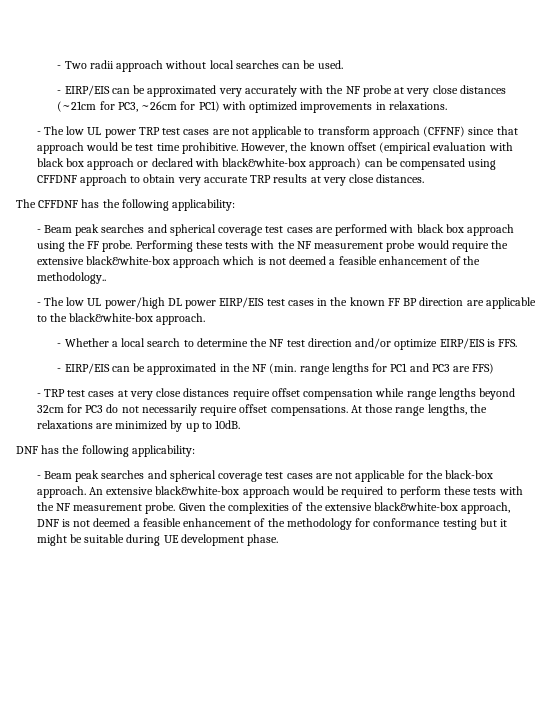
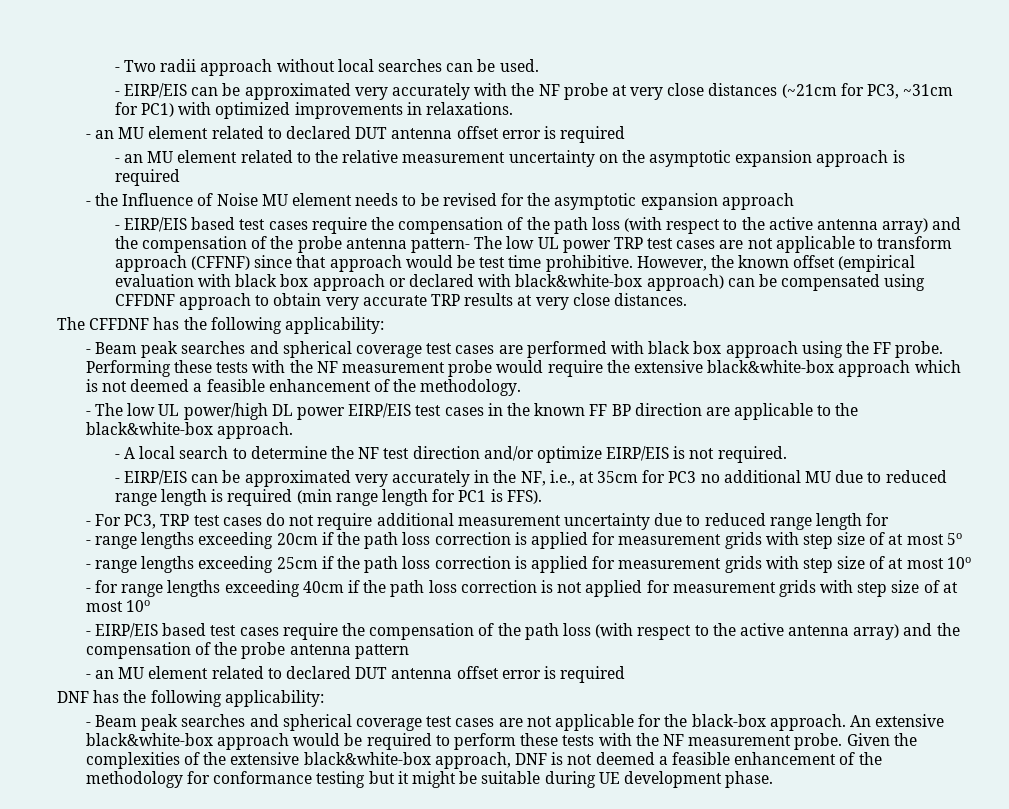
- - EIRP/EIS can be approximated very accurately with the NF probe at very close distances (~21cm for PC3, ~26cm for PC1) with optimized improvements in relaxations.
- - The low UL power TRP test cases are not applicable to transform approach (CFFNF) since that approach would be test time prohibitive.
+ - EIRP/EIS can be approximated very accurately with the NF probe at very close distances (~21cm for PC3, ~31cm for PC1) with optimized improvements in relaxations.
+ - an MU element related to declared DUT antenna offset error is required
+ - an MU element related to the relative measurement uncertainty on the asymptotic expansion approach is required
+ - the Influence of Noise MU element needs to be revised for the asymptotic expansion approach
+ - EIRP/EIS based test cases require the compensation of the path loss (with respect to the active antenna array) and the compensation of the probe antenna pattern- The low UL power TRP test cases are not applicable to transform approach (CFFNF) since that approach would be test time prohibitive.
- Performing these tests with the NF measurement probe would require the extensive black&white-box approach which is not deemed a feasible enhancement of the methodology..
+ Performing these tests with the NF measurement probe would require the extensive black&white-box approach which is not deemed a feasible enhancement of the methodology.
- - Whether a local search to determine the NF test direction and/or optimize EIRP/EIS is FFS.
- - EIRP/EIS can be approximated in the NF (min. range lengths for PC1 and PC3 are FFS)
- - TRP test cases at very close distances require offset compensation while range lengths beyond 32cm for PC3 do not necessarily require offset compensations. At those range lengths, the relaxations are minimized by up to 10dB.
+ - A local search to determine the NF test direction and/or optimize EIRP/EIS is not required.
+ - EIRP/EIS can be approximated very accurately in the NF, i.e., at 35cm for PC3 no additional MU due to reduced range length is required (min range length for PC1 is FFS).
+ - For PC3, TRP test cases do not require additional measurement uncertainty due to reduced range length for
+ - range lengths exceeding 20cm if the path loss correction is applied for measurement grids with step size of at most 5o
+ - range lengths exceeding 25cm if the path loss correction is applied for measurement grids with step size of at most 10o
+ - for range lengths exceeding 40cm if the path loss correction is not applied for measurement grids with step size of at most 10o
+ - EIRP/EIS based test cases require the compensation of the path loss (with respect to the active antenna array) and the compensation of the probe antenna pattern
+ - an MU element related to declared DUT antenna offset error is required

